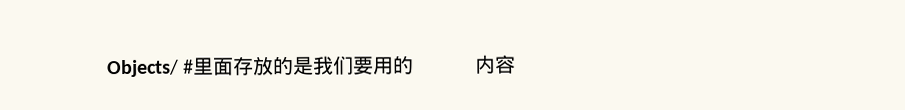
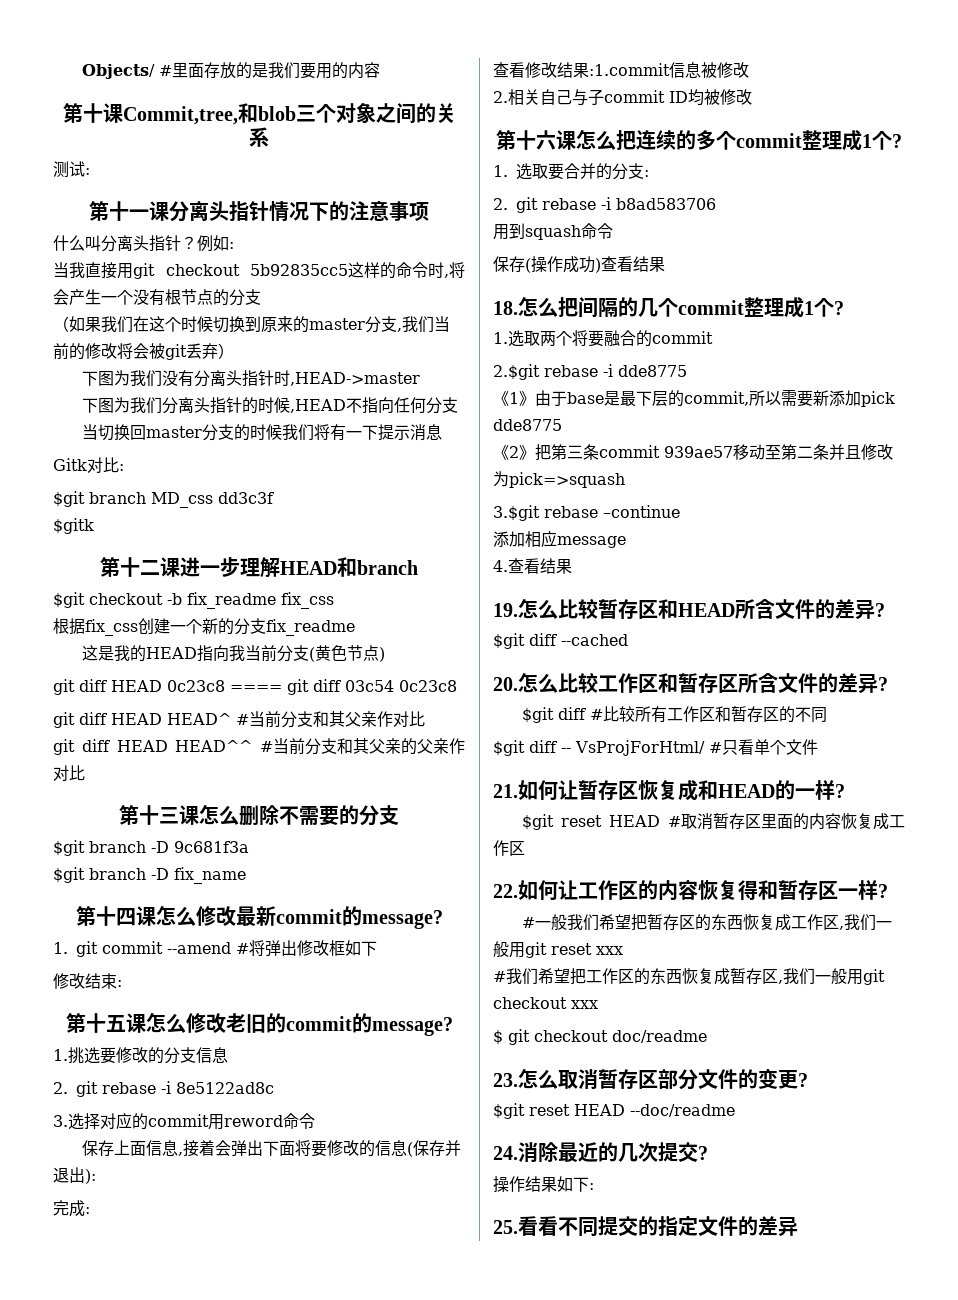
+ 第十课Commit,tree,和blob三个对象之间的关系
+ 测试:
+ 第十一课分离头指针情况下的注意事项
+ 什么叫分离头指针？例如:
+ 当我直接用git checkout 5b92835cc5这样的命令时,将会产生一个没有根节点的分支
+ （如果我们在这个时候切换到原来的master分支,我们当前的修改将会被git丢弃）
+ 下图为我们没有分离头指针时,HEAD->master
+ 下图为我们分离头指针的时候,HEAD不指向任何分支
+ 当切换回master分支的时候我们将有一下提示消息
+ Gitk对比:
+ $git branch MD_css dd3c3f
+ $gitk
+ 第十二课进一步理解HEAD和branch
+ $git checkout -b fix_readme fix_css
+ 根据fix_css创建一个新的分支fix_readme
+ 这是我的HEAD指向我当前分支(黄色节点)
+ git diff HEAD 0c23c8 ==== git diff 03c54 0c23c8
+ git diff HEAD HEAD^ #当前分支和其父亲作对比
+ git diff HEAD HEAD^^ #当前分支和其父亲的父亲作对比
+ 第十三课怎么删除不需要的分支
+ $git branch -D 9c681f3a
+ $git branch -D fix_name
+ 第十四课怎么修改最新commit的message?
+ 1. git commit --amend #将弹出修改框如下
+ 修改结束:
+ 第十五课怎么修改老旧的commit的message?
+ 1.挑选要修改的分支信息
+ 2. git rebase -i 8e5122ad8c
+ 3.选择对应的commit用reword命令
+ 保存上面信息,接着会弹出下面将要修改的信息(保存并退出):
+ 完成:
+ 查看修改结果:1.commit信息被修改
+ 2.相关自己与子commit ID均被修改
+ 第十六课怎么把连续的多个commit整理成1个?
+ 1.选取要合并的分支:
+ 2. git rebase -i b8ad583706
+ 用到squash命令
+ 保存(操作成功)查看结果
+ 18.怎么把间隔的几个commit整理成1个?
+ 1.选取两个将要融合的commit
+ 2.$git rebase -i dde8775
+ 《1》由于base是最下层的commit,所以需要新添加pick dde8775
+ 《2》把第三条commit 939ae57移动至第二条并且修改为pick=>squash
+ 3.$git rebase –continue
+ 添加相应message
+ 4.查看结果
+ 19.怎么比较暂存区和HEAD所含文件的差异?
+ $git diff --cached
+ 20.怎么比较工作区和暂存区所含文件的差异?
+ $git diff #比较所有工作区和暂存区的不同
+ $git diff -- VsProjForHtml/ #只看单个文件
+ 21.如何让暂存区恢复成和HEAD的一样?
+ $git reset HEAD #取消暂存区里面的内容恢复成工作区
+ 22.如何让工作区的内容恢复得和暂存区一样?
+ #一般我们希望把暂存区的东西恢复成工作区,我们一般用git reset xxx
+ #我们希望把工作区的东西恢复成暂存区,我们一般用git checkout xxx
+ $ git checkout doc/readme
+ 23.怎么取消暂存区部分文件的变更?
+ $git reset HEAD --doc/readme
+ 24.消除最近的几次提交?
+ 操作结果如下:
+ 25.看看不同提交的指定文件的差异

